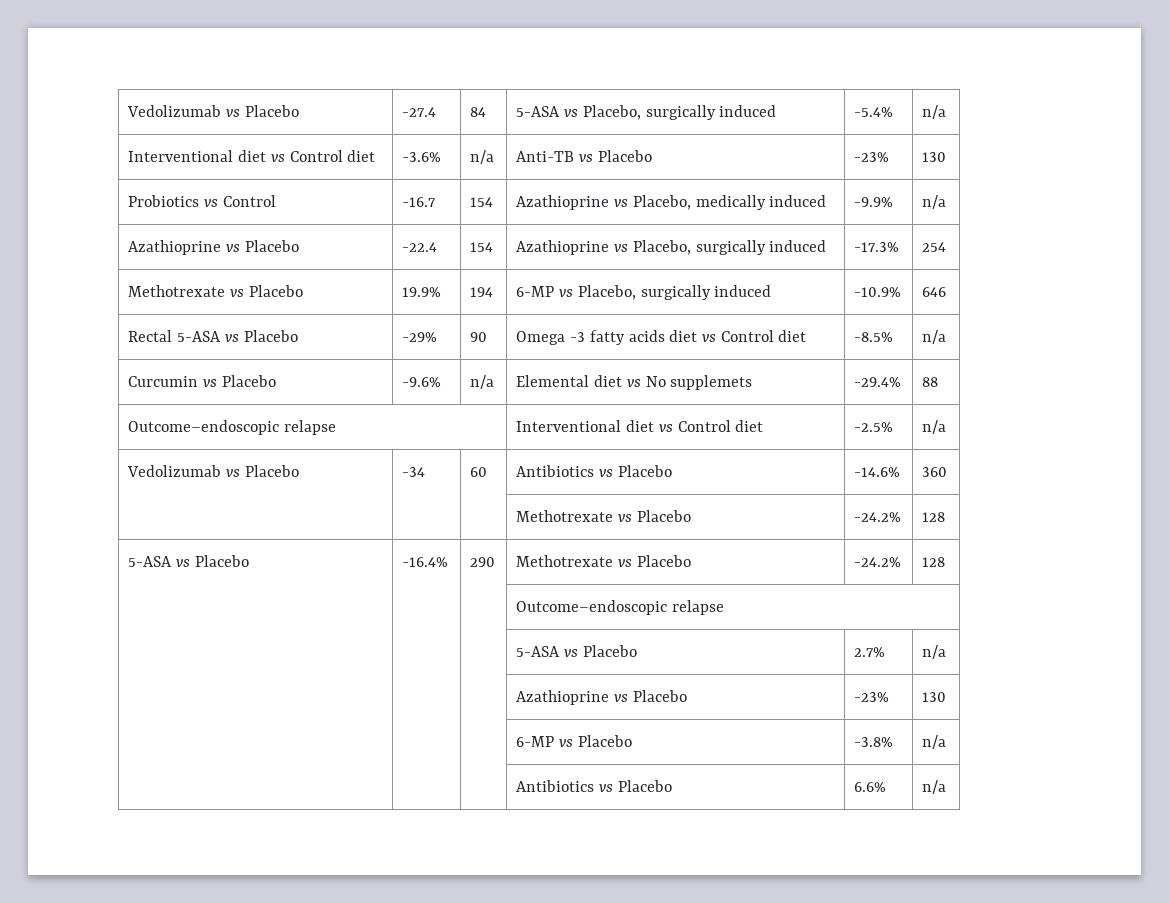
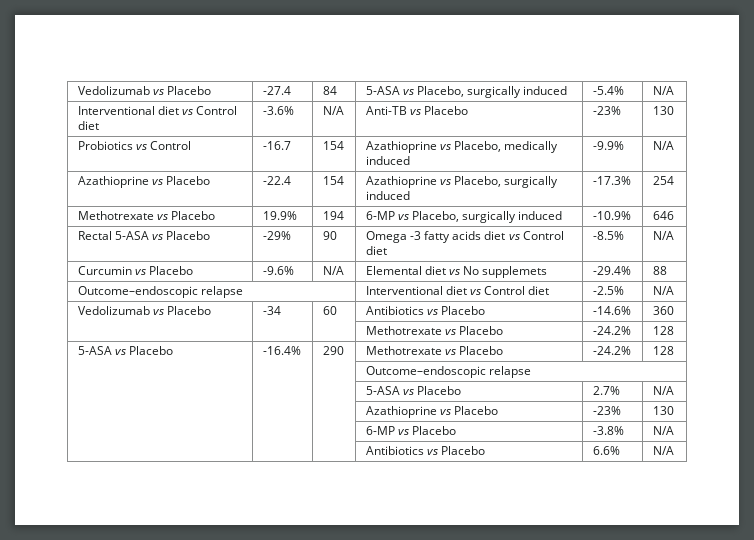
- Vedolizumab vs Placebo | -27.4 | 84 | 5-ASA vs Placebo, surgically induced | -5.4% | n/a
+ Vedolizumab vs Placebo | -27.4 | 84 | 5-ASA vs Placebo, surgically induced | -5.4% | N/A
- Interventional diet vs Control diet | -3.6% | n/a | Anti-TB vs Placebo | -23% | 130
+ Interventional diet vs Control diet | -3.6% | N/A | Anti-TB vs Placebo | -23% | 130
- Probiotics vs Control | -16.7 | 154 | Azathioprine vs Placebo, medically induced | -9.9% | n/a
+ Probiotics vs Control | -16.7 | 154 | Azathioprine vs Placebo, medically induced | -9.9% | N/A
- Rectal 5-ASA vs Placebo | -29% | 90 | Omega -3 fatty acids diet vs Control diet | -8.5% | n/a
+ Rectal 5-ASA vs Placebo | -29% | 90 | Omega -3 fatty acids diet vs Control diet | -8.5% | N/A
- Curcumin vs Placebo | -9.6% | n/a | Elemental diet vs No supplemets | -29.4% | 88
+ Curcumin vs Placebo | -9.6% | N/A | Elemental diet vs No supplemets | -29.4% | 88
- Outcome–endoscopic relapse | Interventional diet vs Control diet | -2.5% | n/a
+ Outcome–endoscopic relapse | Interventional diet vs Control diet | -2.5% | N/A
- | | | 5-ASA vs Placebo | 2.7% | n/a
+ | | | 5-ASA vs Placebo | 2.7% | N/A
- | | | 6-MP vs Placebo | -3.8% | n/a
+ | | | 6-MP vs Placebo | -3.8% | N/A
- | | | Antibiotics vs Placebo | 6.6% | n/a
+ | | | Antibiotics vs Placebo | 6.6% | N/A

